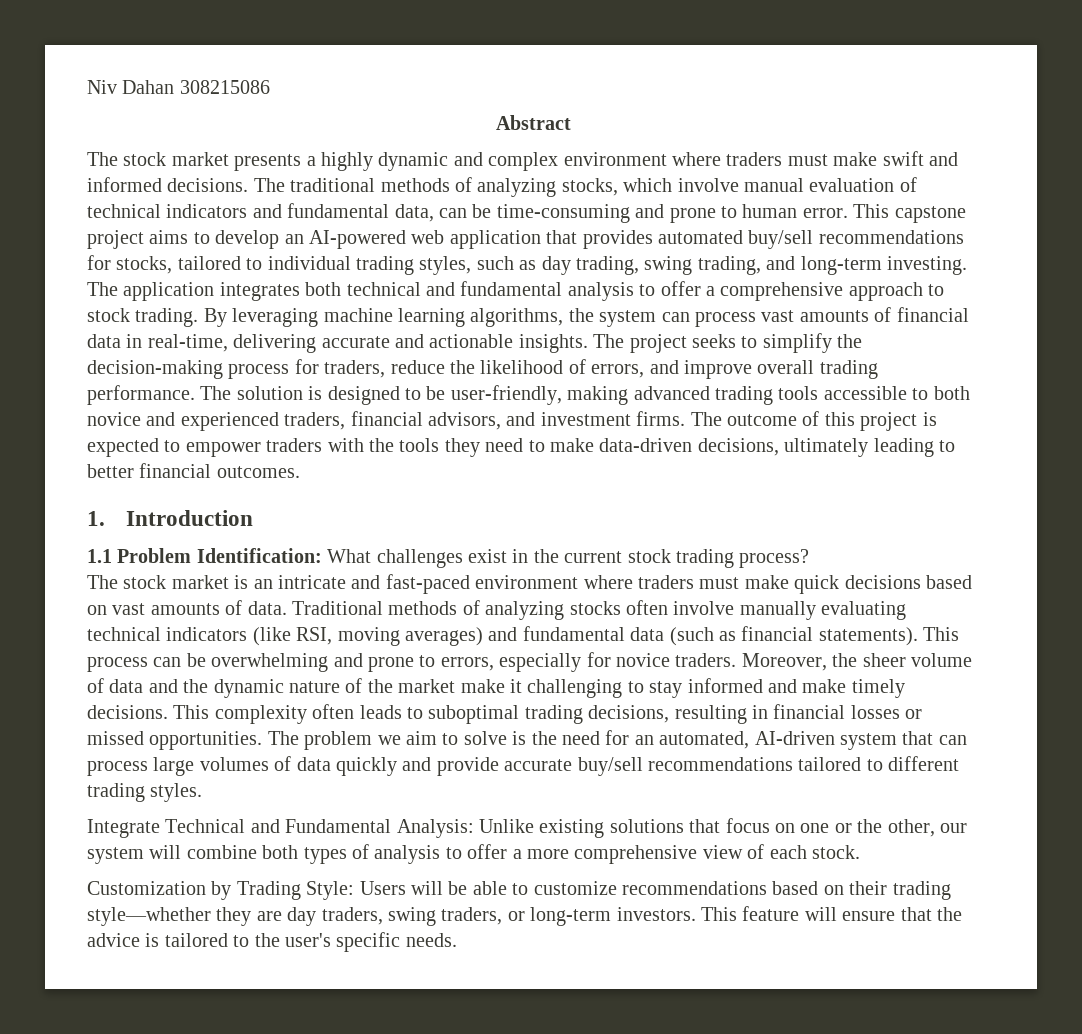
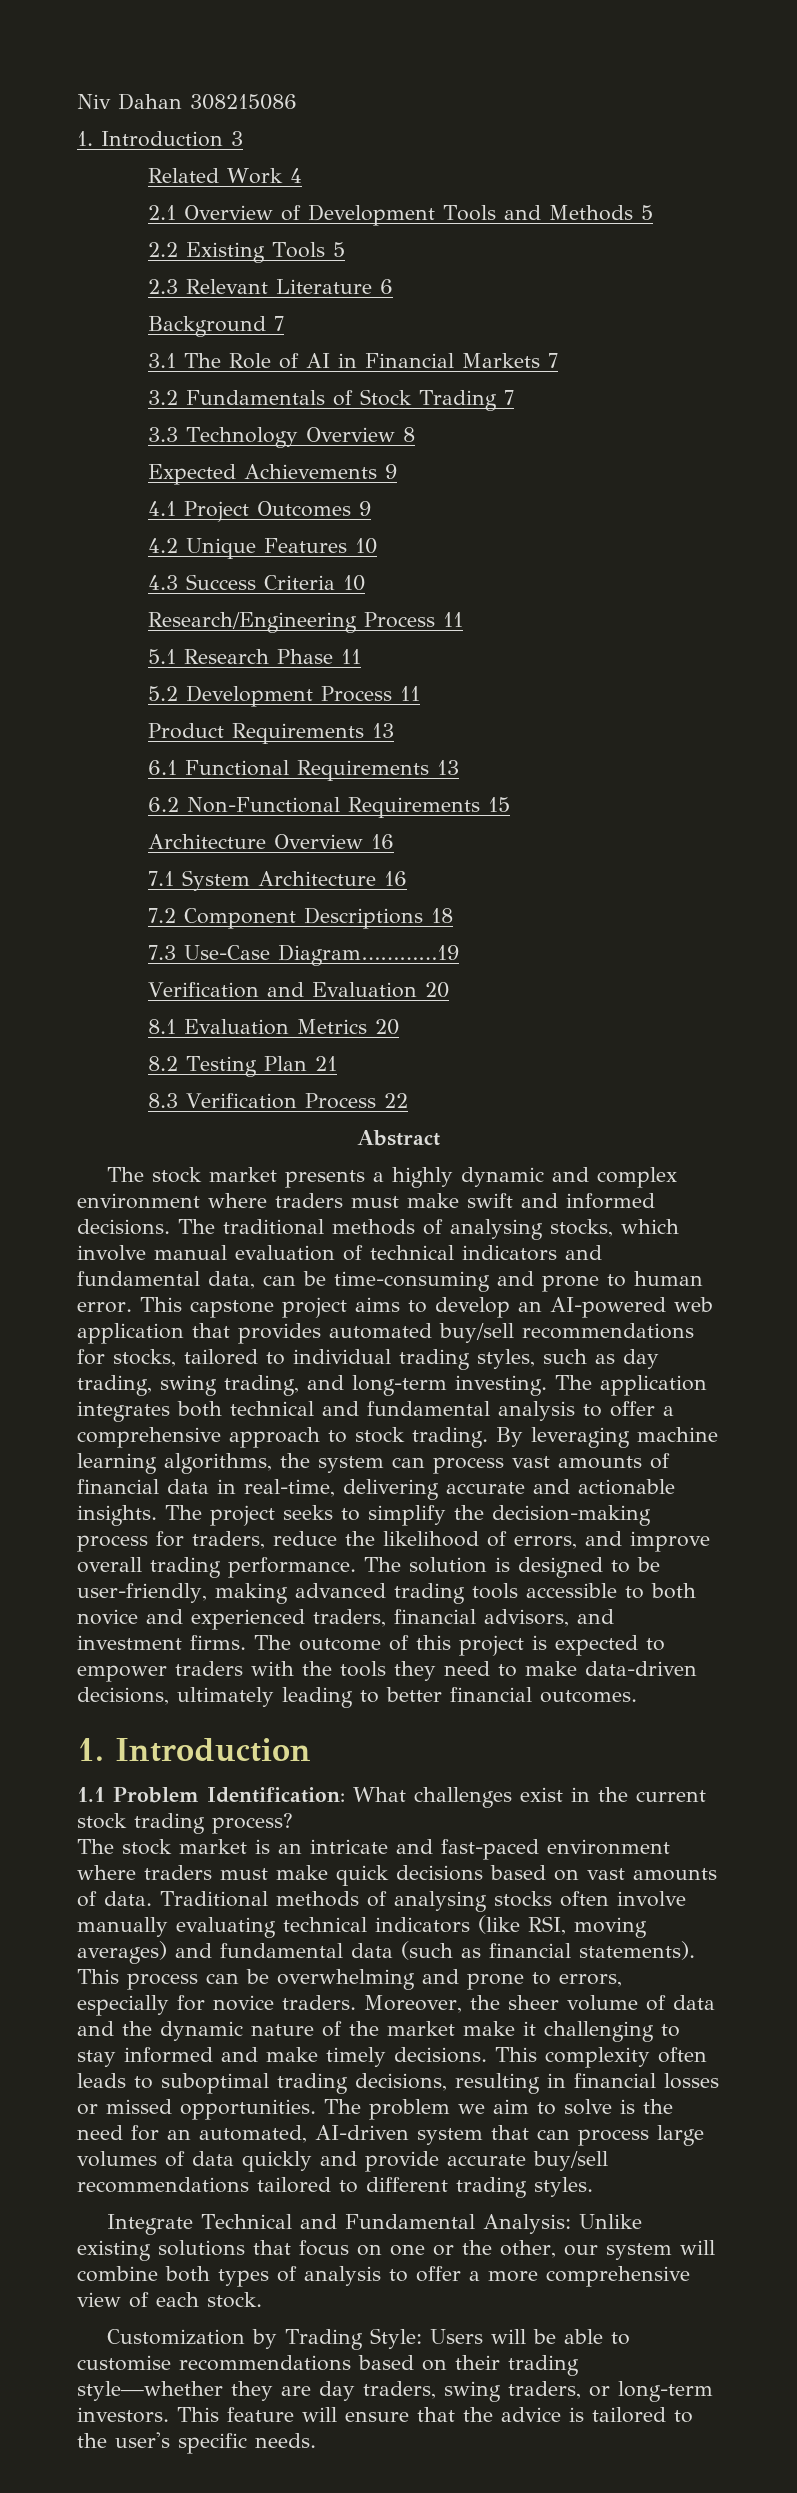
+ 1. Introduction 3
+ Related Work 4
+ 2.1 Overview of Development Tools and Methods 5
+ 2.2 Existing Tools 5
+ 2.3 Relevant Literature 6
+ Background 7
+ 3.1 The Role of AI in Financial Markets 7
+ 3.2 Fundamentals of Stock Trading 7
+ 3.3 Technology Overview 8
+ Expected Achievements 9
+ 4.1 Project Outcomes 9
+ 4.2 Unique Features 10
+ 4.3 Success Criteria 10
+ Research/Engineering Process 11
+ 5.1 Research Phase 11
+ 5.2 Development Process 11
+ Product Requirements 13
+ 6.1 Functional Requirements 13
+ 6.2 Non-Functional Requirements 15
+ Architecture Overview 16
+ 7.1 System Architecture 16
+ 7.2 Component Descriptions 18
+ 7.3 Use-Case Diagram…………19
+ Verification and Evaluation 20
+ 8.1 Evaluation Metrics 20
+ 8.2 Testing Plan 21
+ 8.3 Verification Process 22
- The traditional methods of analyzing stocks, which involve manual evaluation of technical indicators and fundamental data, can be time-consuming and prone to human error.
+ The traditional methods of analysing stocks, which involve manual evaluation of technical indicators and fundamental data, can be time-consuming and prone to human error.
- Traditional methods of analyzing stocks often involve manually evaluating technical indicators (like RSI, moving averages) and fundamental data (such as financial statements).
+ Traditional methods of analysing stocks often involve manually evaluating technical indicators (like RSI, moving averages) and fundamental data (such as financial statements).
- Customization by Trading Style: Users will be able to customize recommendations based on their trading style—whether they are day traders, swing traders, or long-term investors.
+ Customization by Trading Style: Users will be able to customise recommendations based on their trading style—whether they are day traders, swing traders, or long-term investors.

